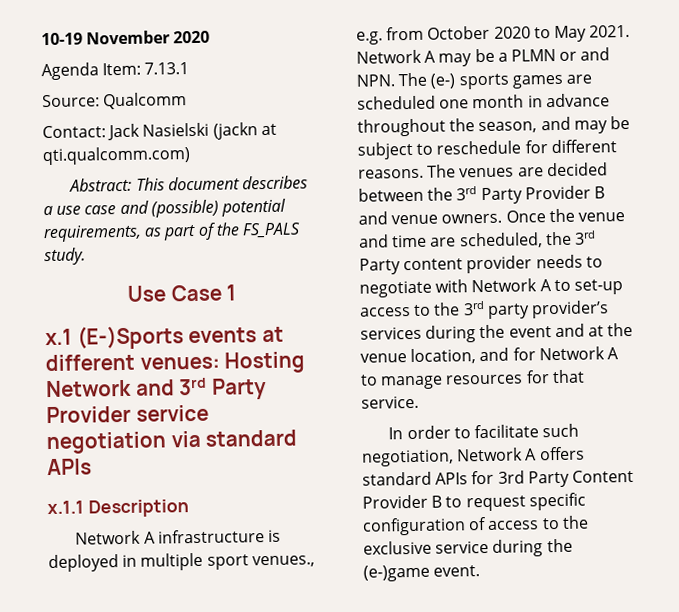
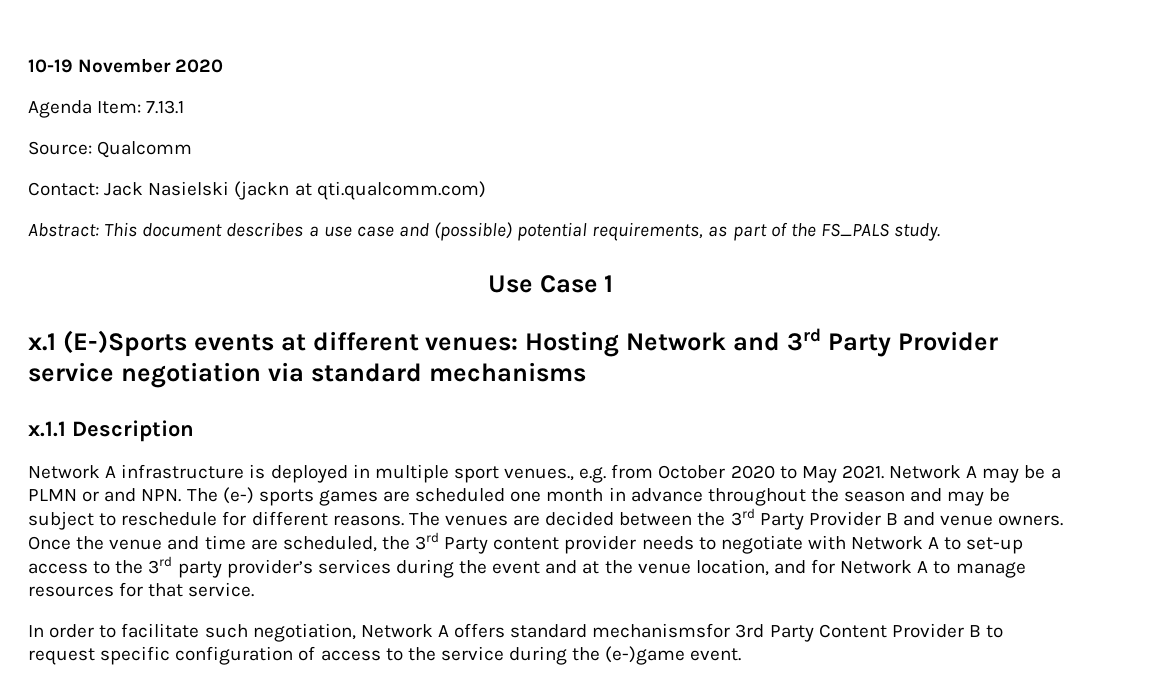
- x.1 (E-)Sports events at different venues: Hosting Network and 3rd Party Provider service negotiation via standard APIs
+ x.1 (E-)Sports events at different venues: Hosting Network and 3rd Party Provider service negotiation via standard mechanisms
- Network A may be a PLMN or and NPN. The (e-) sports games are scheduled one month in advance throughout the season, and may be subject to reschedule for different reasons.
+ Network A may be a PLMN or and NPN. The (e-) sports games are scheduled one month in advance throughout the season and may be subject to reschedule for different reasons.
- In order to facilitate such negotiation, Network A offers standard APIs for 3rd Party Content Provider B to request specific configuration of access to the exclusive service during the (e-)game event.
+ In order to facilitate such negotiation, Network A offers standard mechanismsfor 3rd Party Content Provider B to request specific configuration of access to the service during the (e-)game event.

